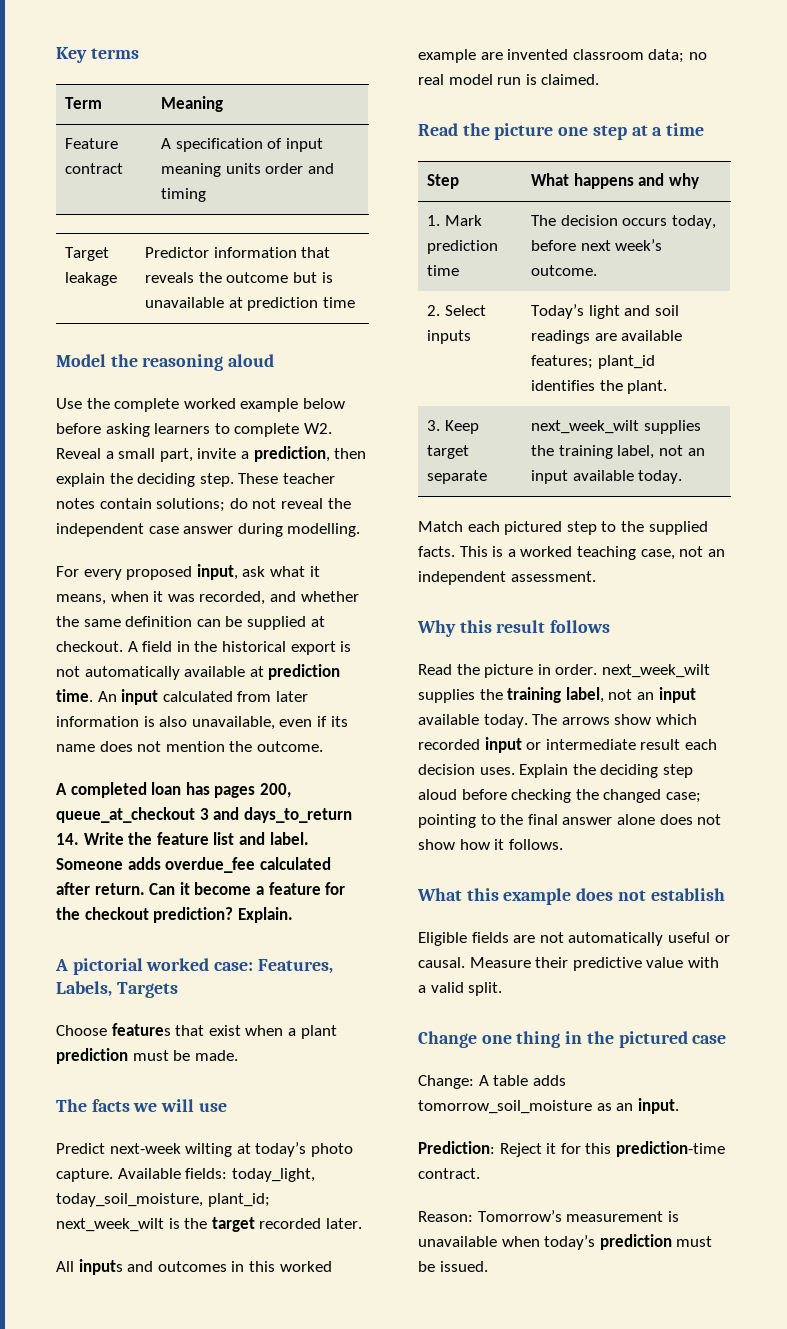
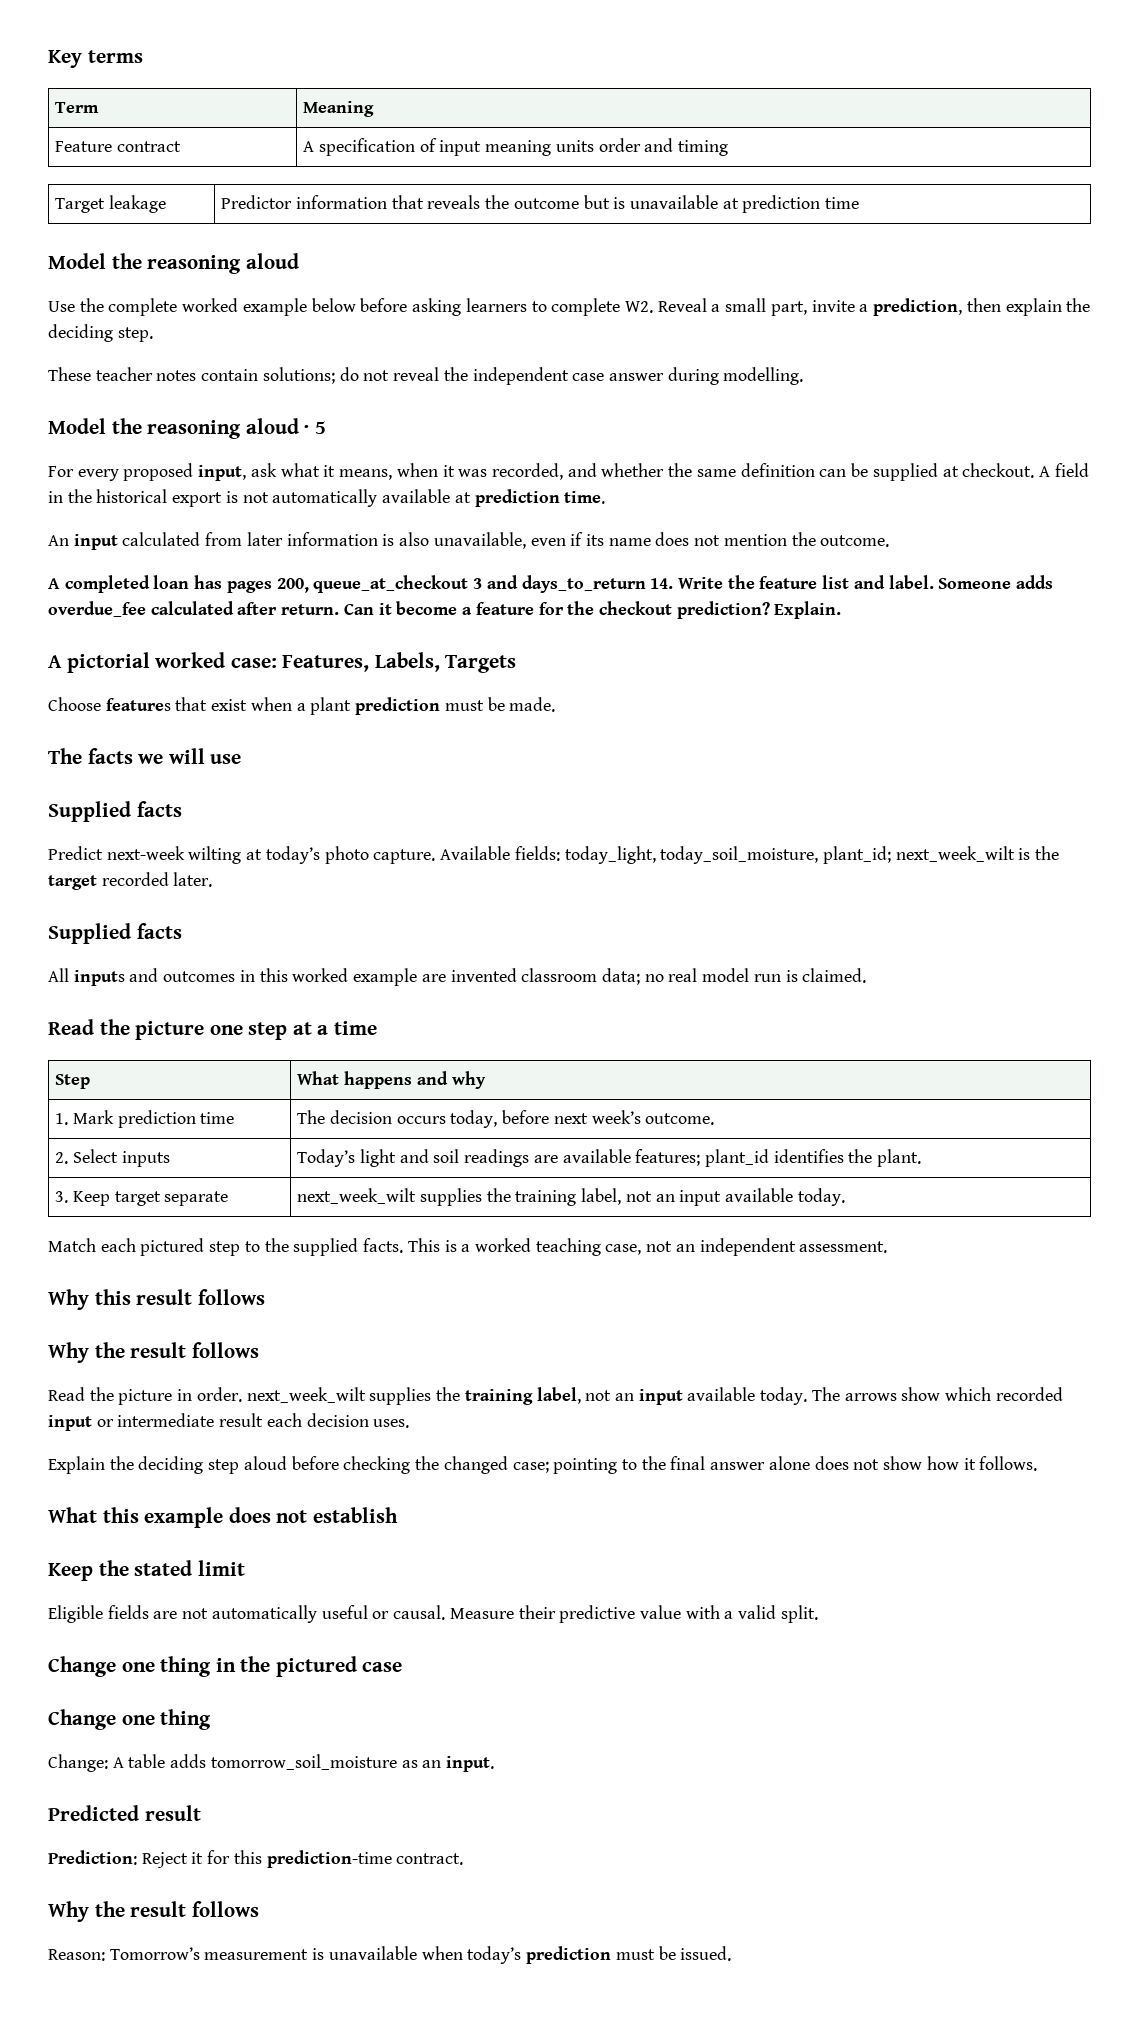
- Use the complete worked example below before asking learners to complete W2. Reveal a small part, invite a prediction, then explain the deciding step. These teacher notes contain solutions; do not reveal the independent case answer during modelling.
+ Use the complete worked example below before asking learners to complete W2. Reveal a small part, invite a prediction, then explain the deciding step.
+ These teacher notes contain solutions; do not reveal the independent case answer during modelling.
+ Model the reasoning aloud · 5
- A field in the historical export is not automatically available at prediction time. An input calculated from later information is also unavailable, even if its name does not mention the outcome.
+ A field in the historical export is not automatically available at prediction time.
+ An input calculated from later information is also unavailable, even if its name does not mention the outcome.
  The facts we will use
+ Supplied facts
  Available fields: today_light, today_soil_moisture, plant_id; next_week_wilt is the target recorded later.
+ Supplied facts
  Why this result follows
+ Why the result follows
- The arrows show which recorded input or intermediate result each decision uses. Explain the deciding step aloud before checking the changed case; pointing to the final answer alone does not show how it follows.
+ The arrows show which recorded input or intermediate result each decision uses.
+ Explain the deciding step aloud before checking the changed case; pointing to the final answer alone does not show how it follows.
+ Keep the stated limit
  Change one thing in the pictured case
+ Change one thing
+ Predicted result
  Prediction: Reject it for this prediction-time contract.
+ Why the result follows

